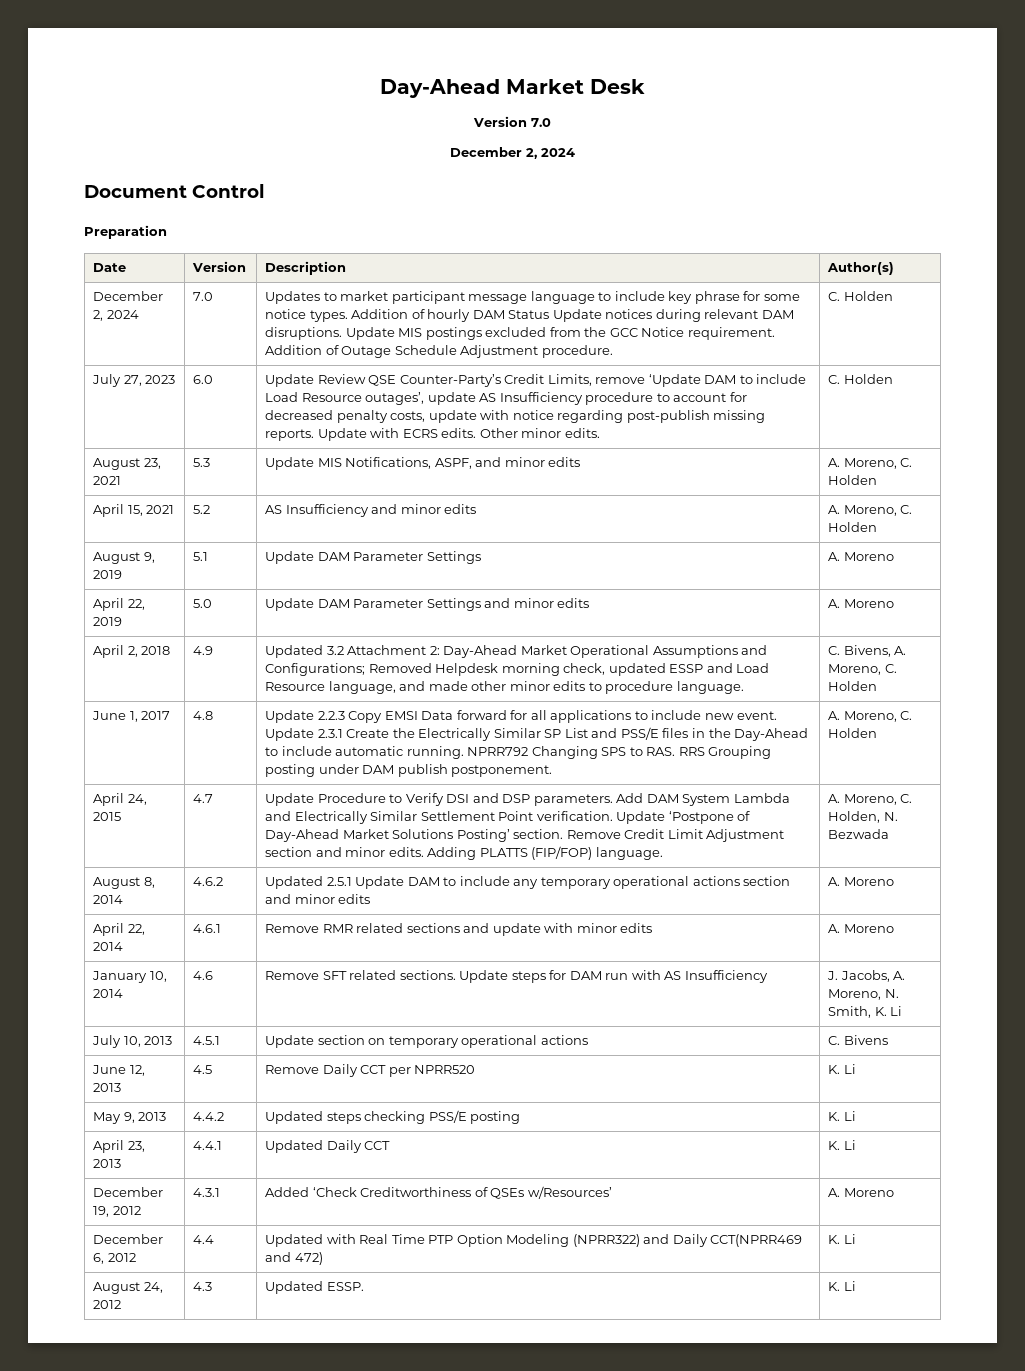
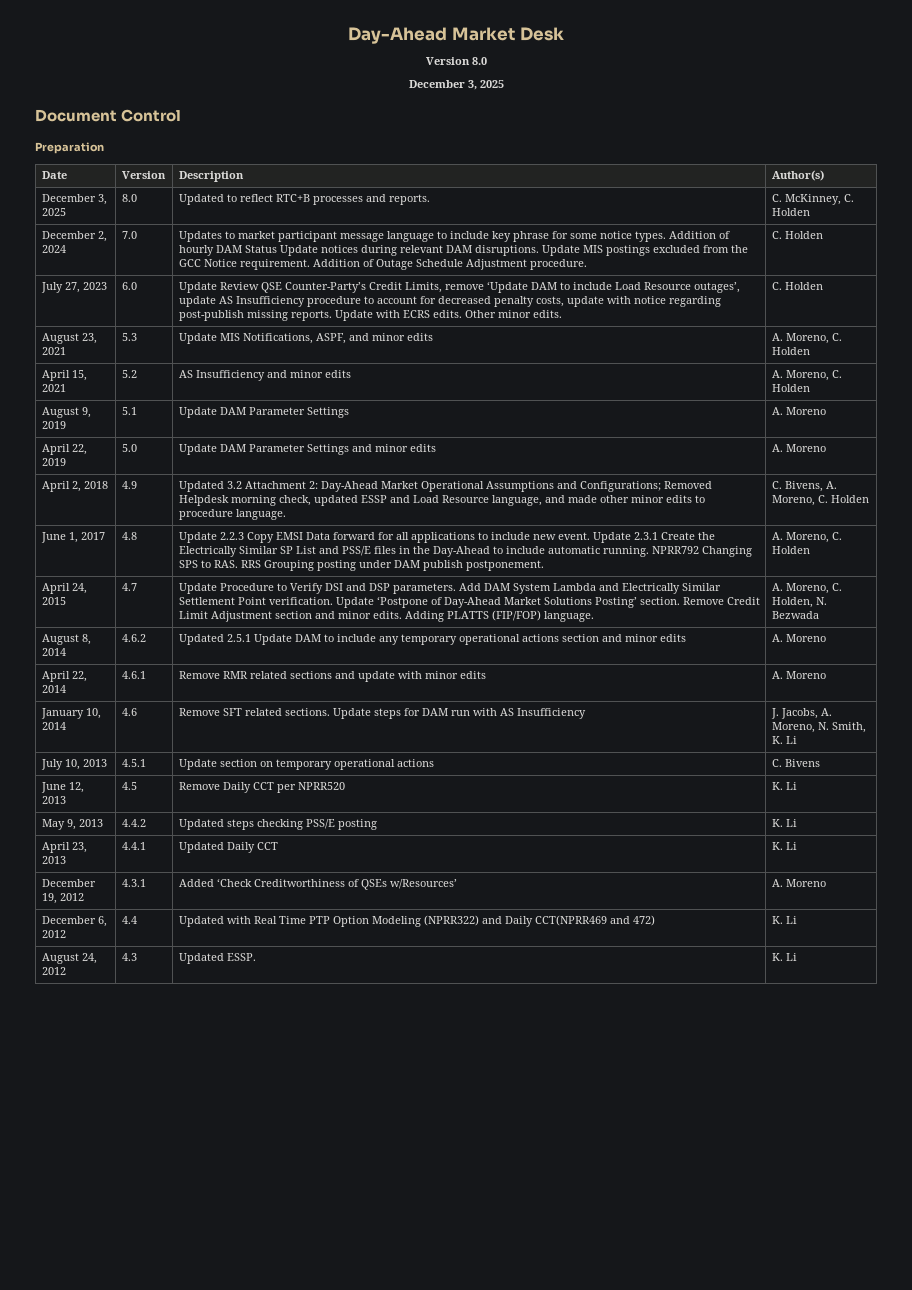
- Version 7.0
- December 2, 2024
+ Version 8.0
+ December 3, 2025
+ December 3, 2025 | 8.0 | Updated to reflect RTC+B processes and reports. | C. McKinney, C. Holden

